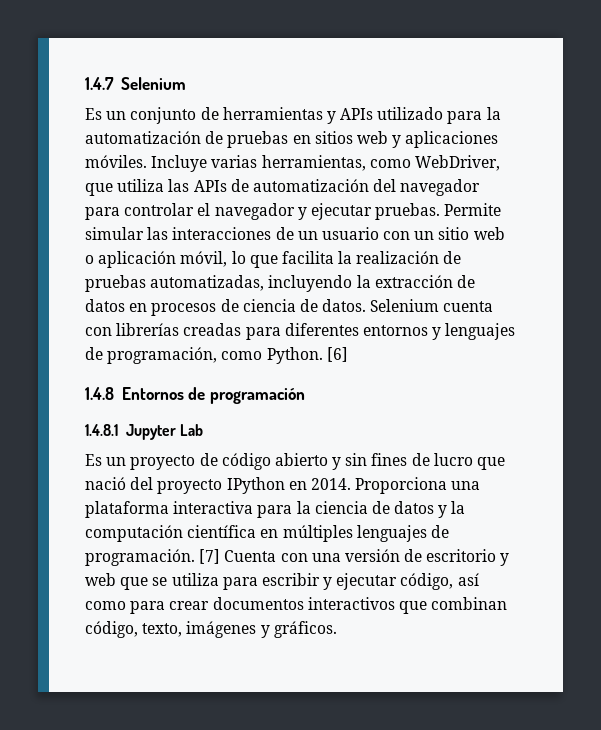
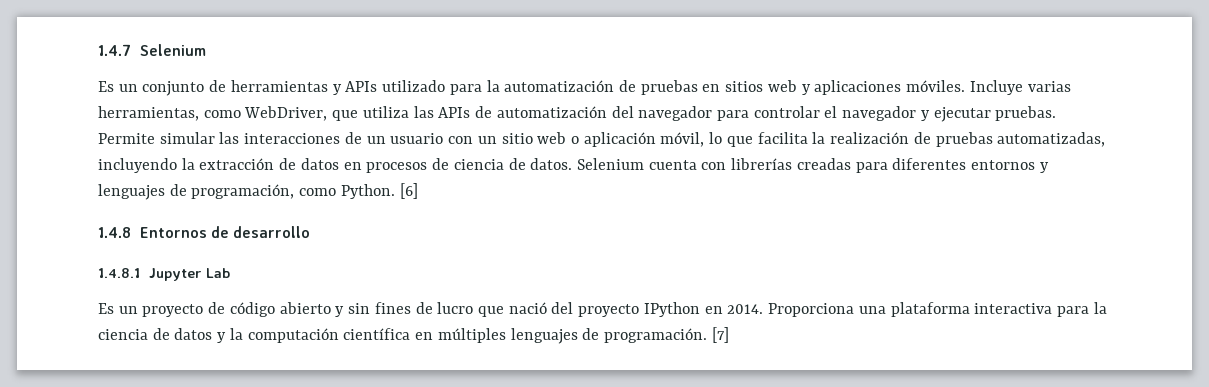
- 1.4.8 Entornos de programación
+ 1.4.8 Entornos de desarrollo
- [7] Cuenta con una versión de escritorio y web que se utiliza para escribir y ejecutar código, así como para crear documentos interactivos que combinan código, texto, imágenes y gráficos.
+ [7]

